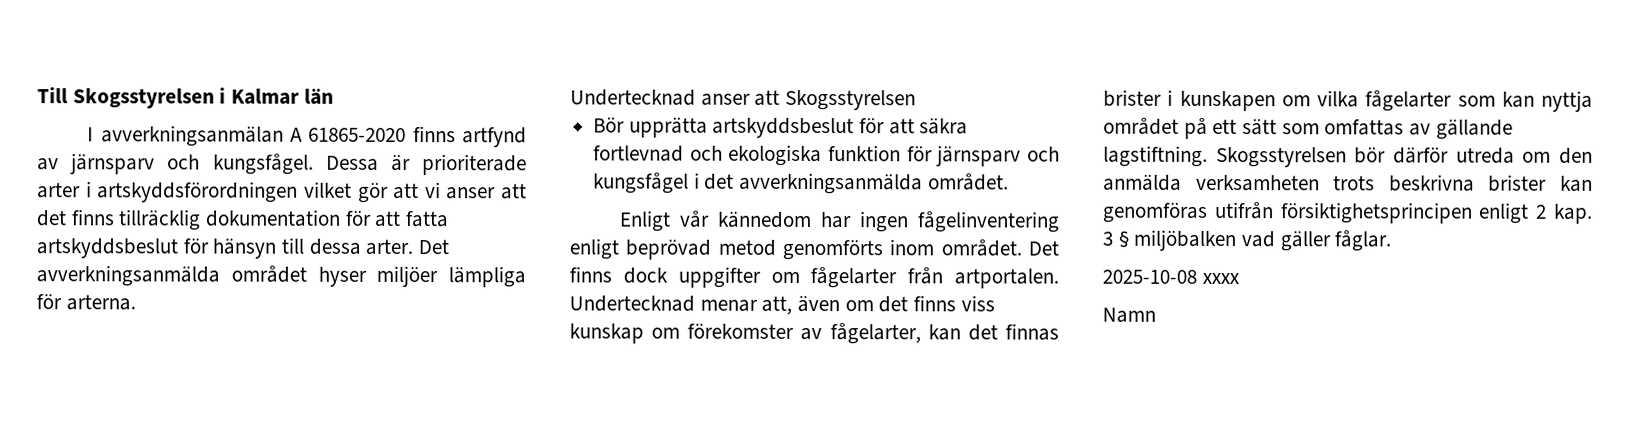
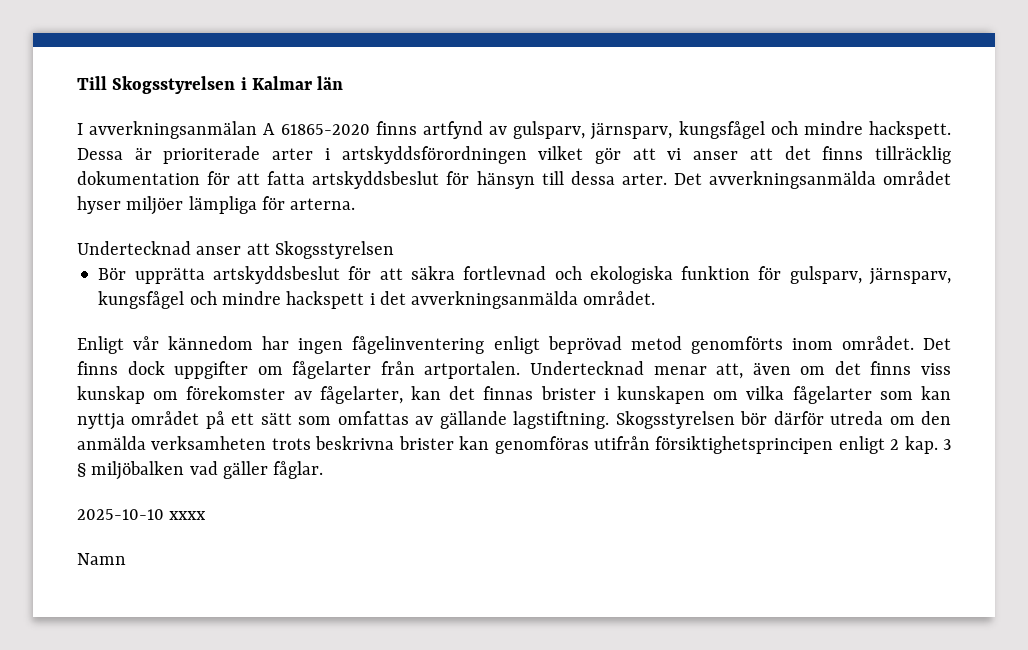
- I avverkningsanmälan A 61865-2020 finns artfynd av järnsparv och kungsfågel.
+ I avverkningsanmälan A 61865-2020 finns artfynd av gulsparv, järnsparv, kungsfågel och mindre hackspett.
- Bör upprätta artskyddsbeslut för att säkra fortlevnad och ekologiska funktion för järnsparv och kungsfågel i det avverkningsanmälda området.
+ Bör upprätta artskyddsbeslut för att säkra fortlevnad och ekologiska funktion för gulsparv, järnsparv, kungsfågel och mindre hackspett i det avverkningsanmälda området.
- 2025-10-08 xxxx
+ 2025-10-10 xxxx

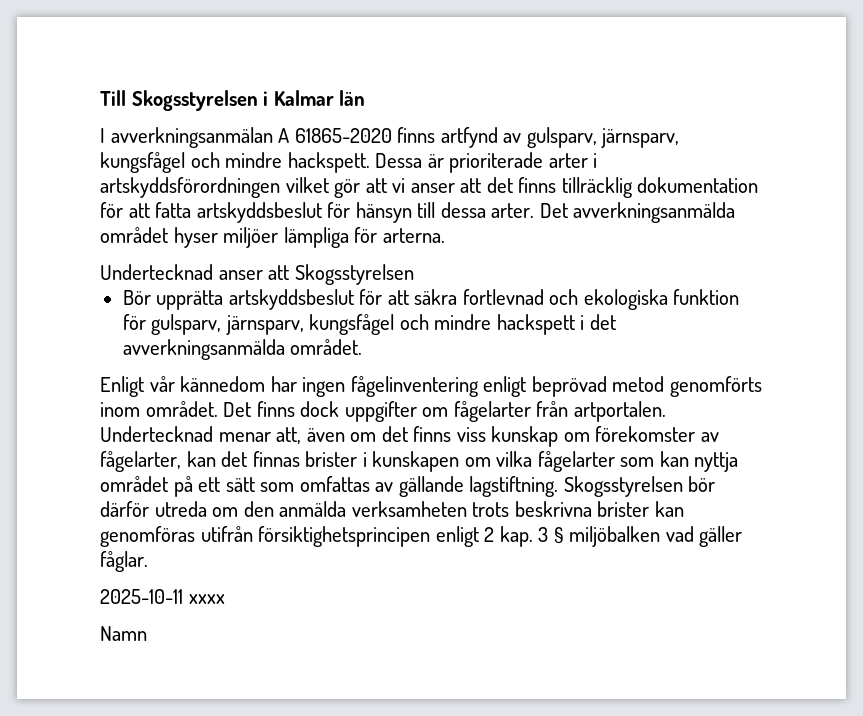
- 2025-10-10 xxxx
+ 2025-10-11 xxxx

